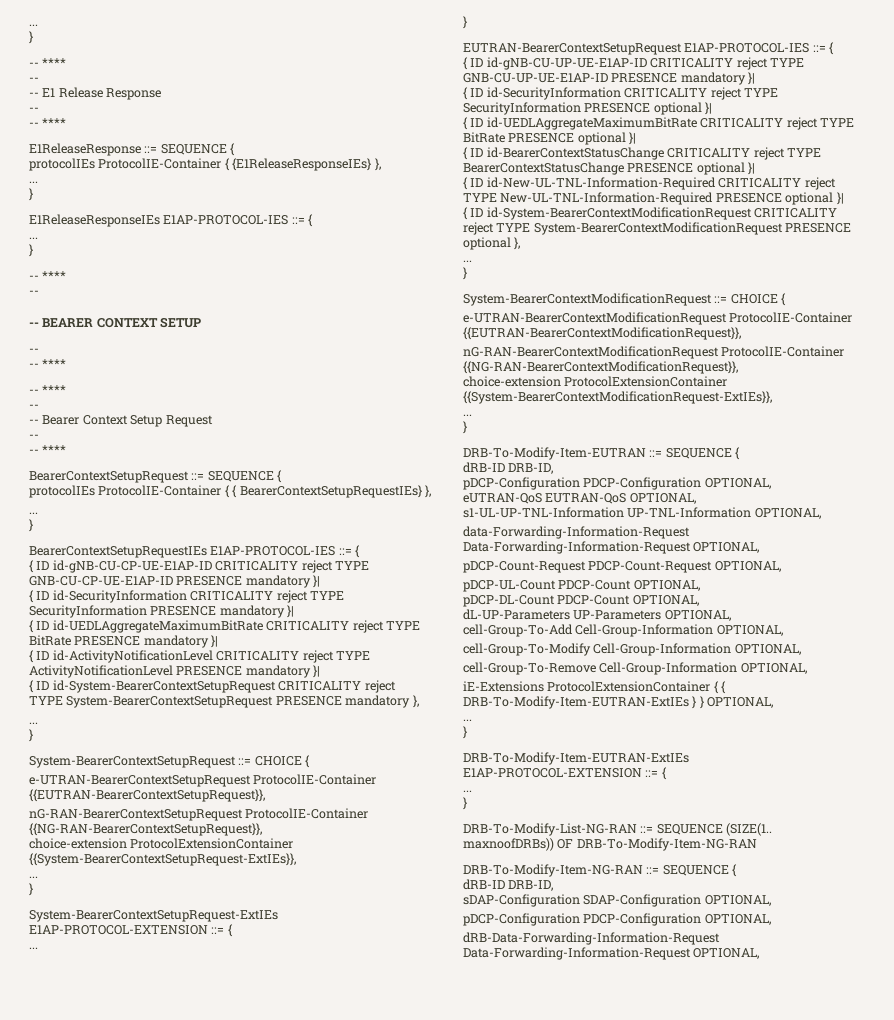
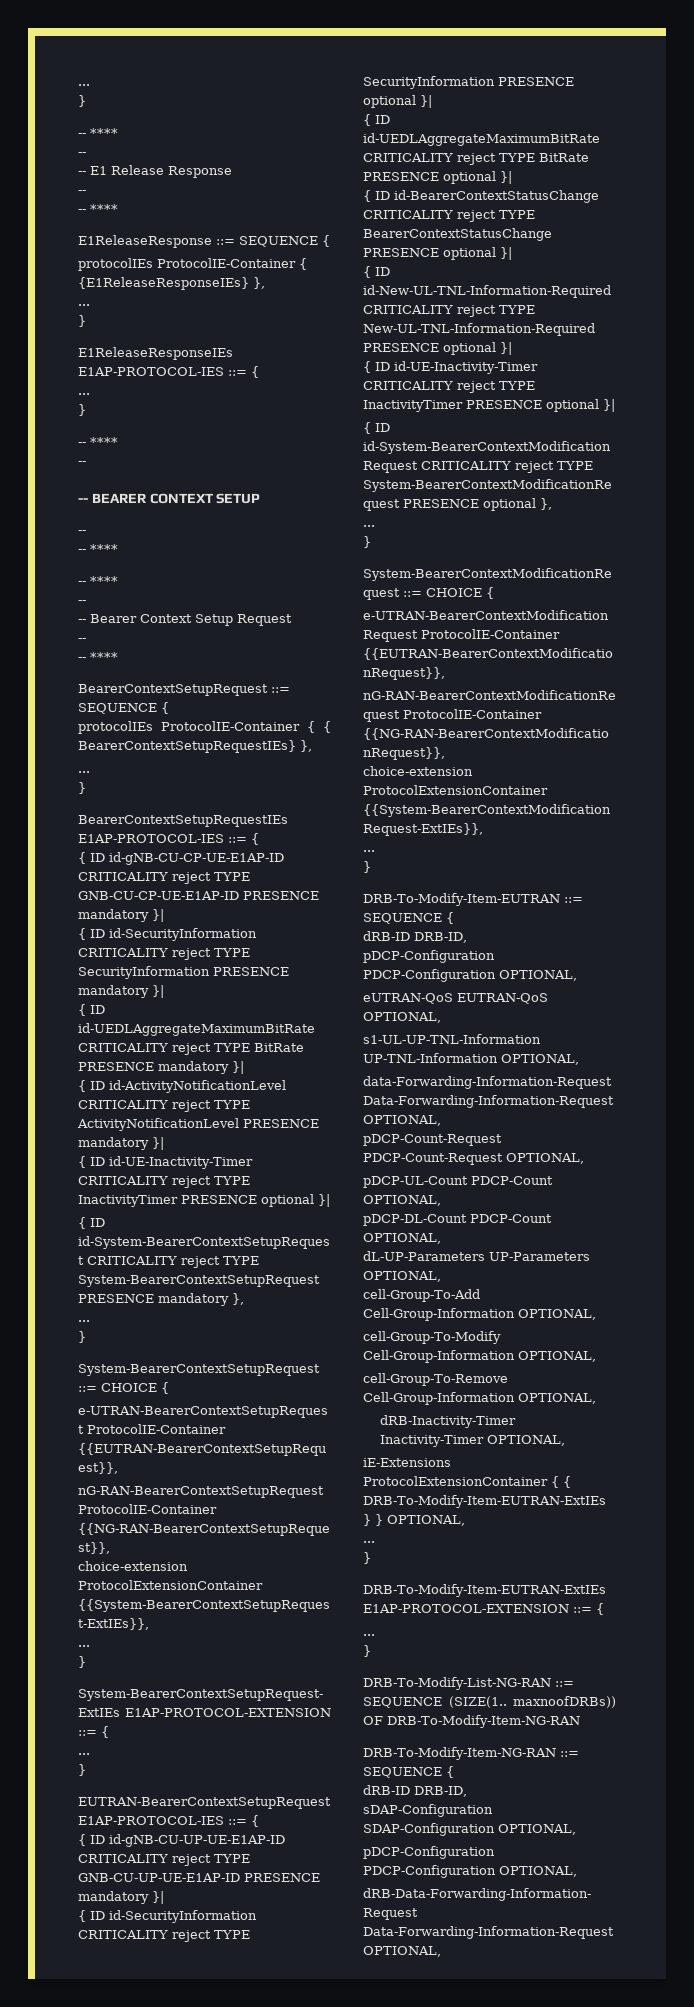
  { ID id-ActivityNotificationLevel CRITICALITY reject TYPE ActivityNotificationLevel PRESENCE mandatory }|
+ { ID id-UE-Inactivity-Timer CRITICALITY reject TYPE InactivityTimer PRESENCE optional }|
  { ID id-New-UL-TNL-Information-Required CRITICALITY reject TYPE New-UL-TNL-Information-Required PRESENCE optional }|
+ { ID id-UE-Inactivity-Timer CRITICALITY reject TYPE InactivityTimer PRESENCE optional }|
+ dRB-Inactivity-Timer Inactivity-Timer OPTIONAL,

